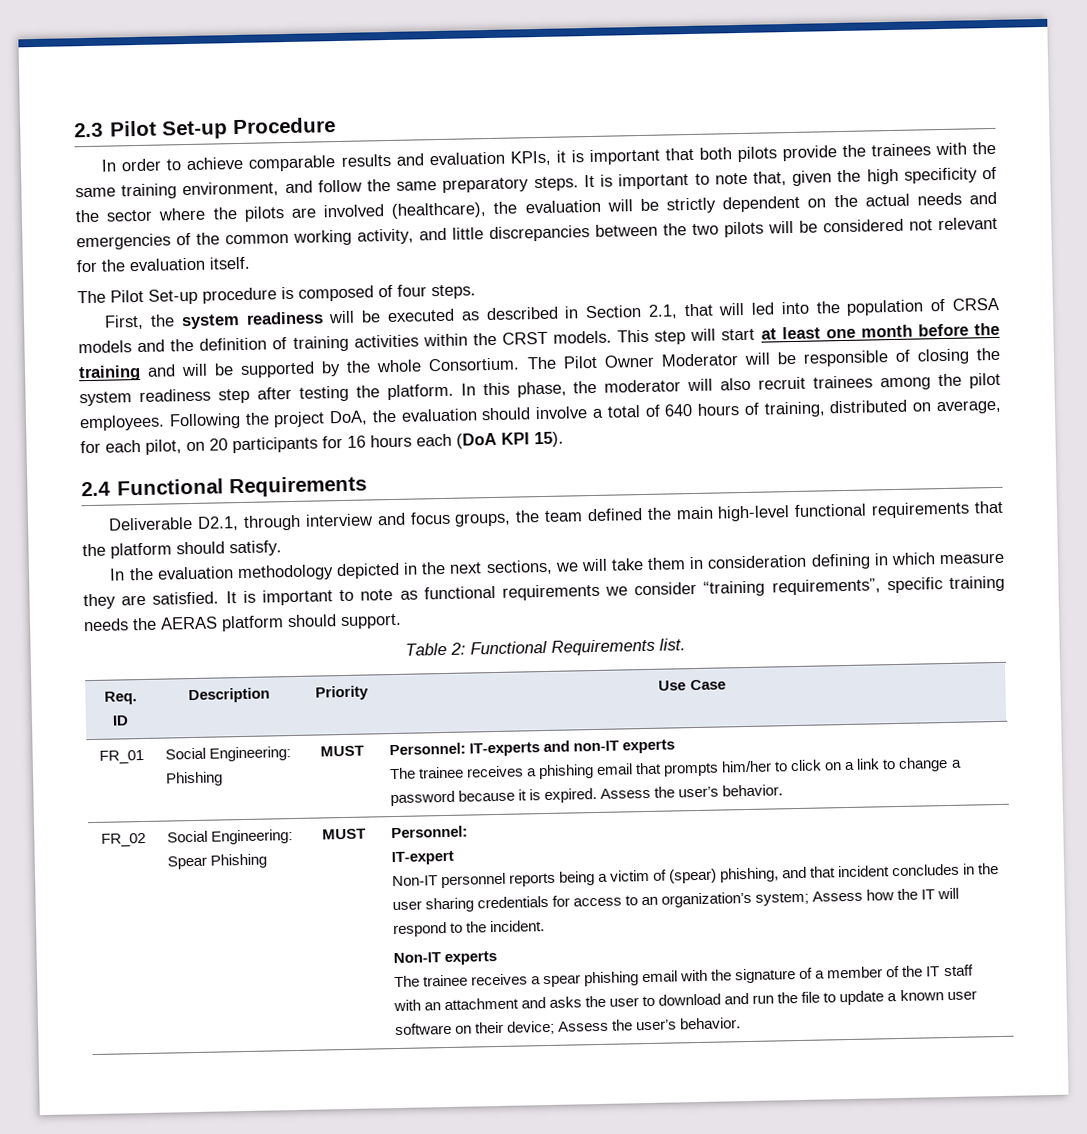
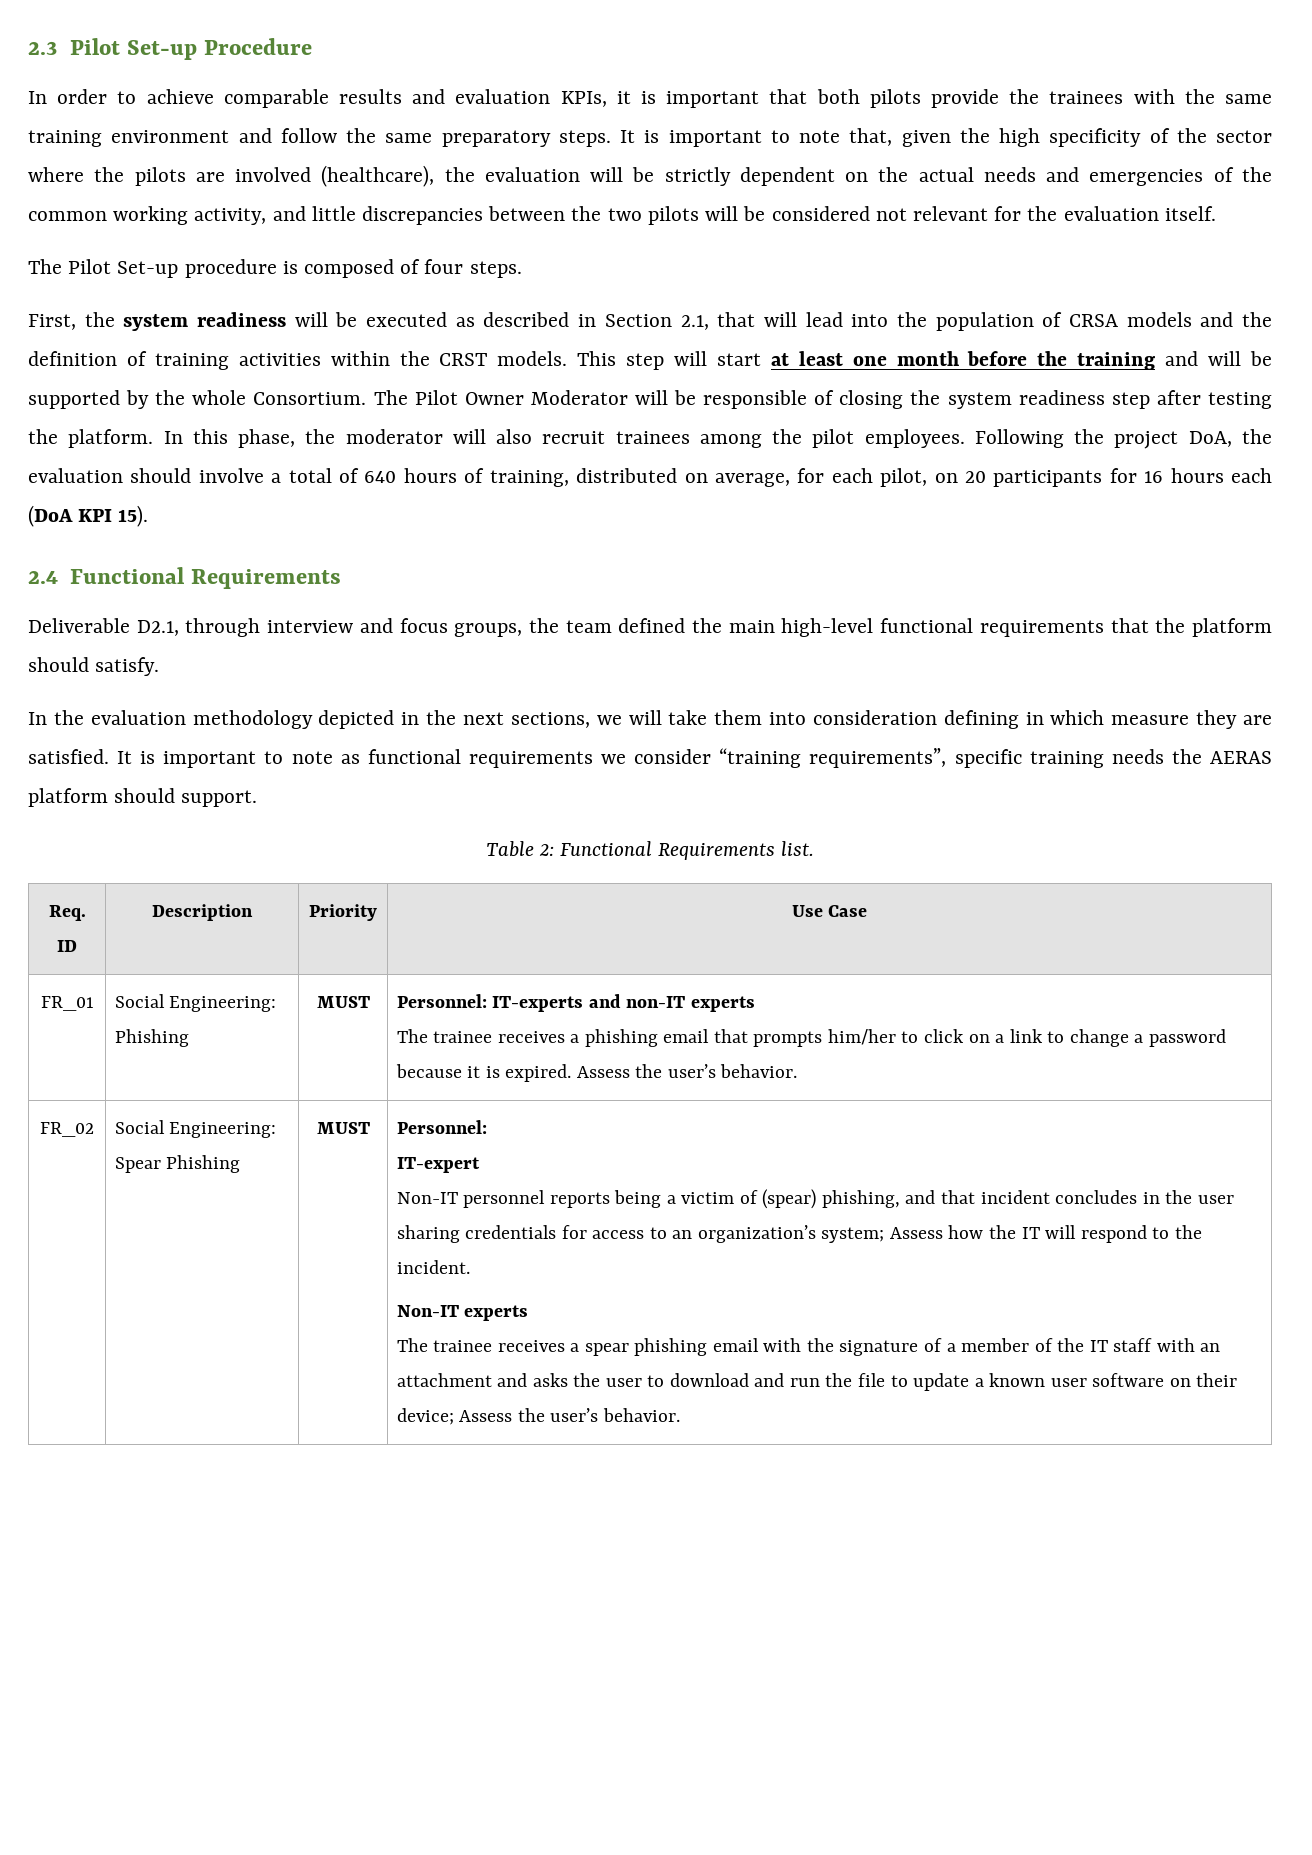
- In order to achieve comparable results and evaluation KPIs, it is important that both pilots provide the trainees with the same training environment, and follow the same preparatory steps.
+ In order to achieve comparable results and evaluation KPIs, it is important that both pilots provide the trainees with the same training environment and follow the same preparatory steps.
- First, the system readiness will be executed as described in Section 2.1, that will led into the population of CRSA models and the definition of training activities within the CRST models.
+ First, the system readiness will be executed as described in Section 2.1, that will lead into the population of CRSA models and the definition of training activities within the CRST models.
- In the evaluation methodology depicted in the next sections, we will take them in consideration defining in which measure they are satisfied.
+ In the evaluation methodology depicted in the next sections, we will take them into consideration defining in which measure they are satisfied.

